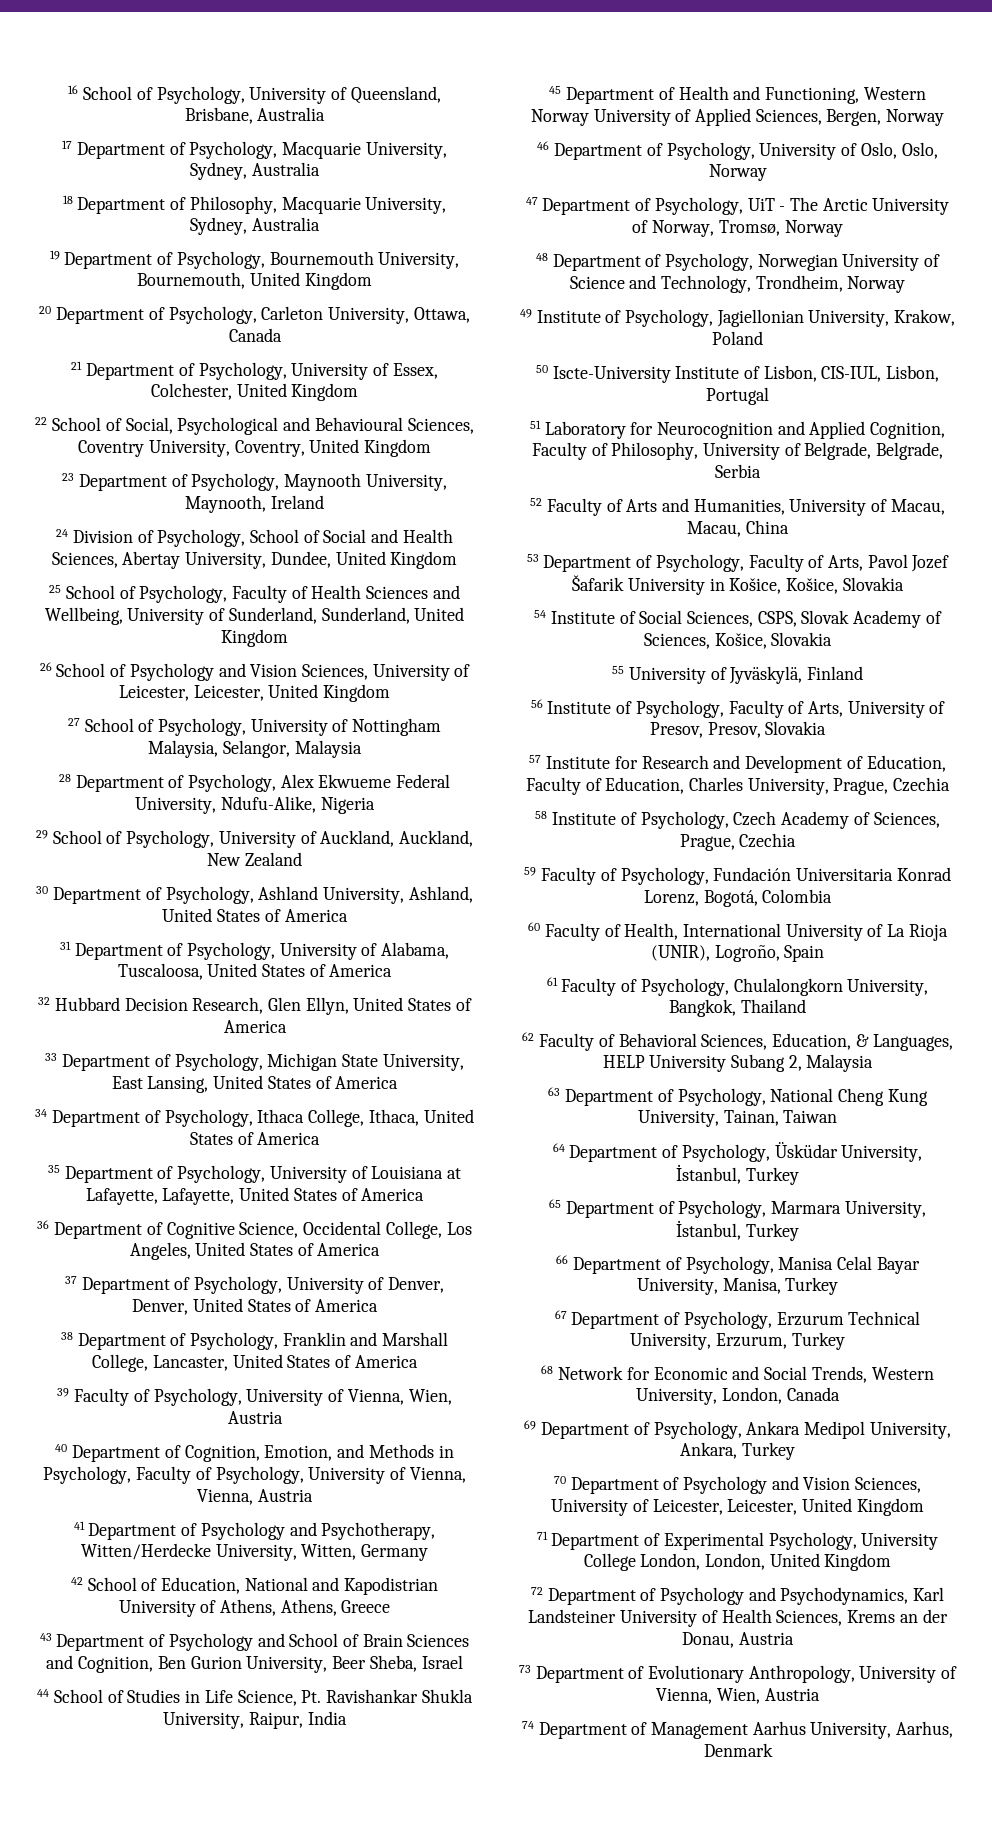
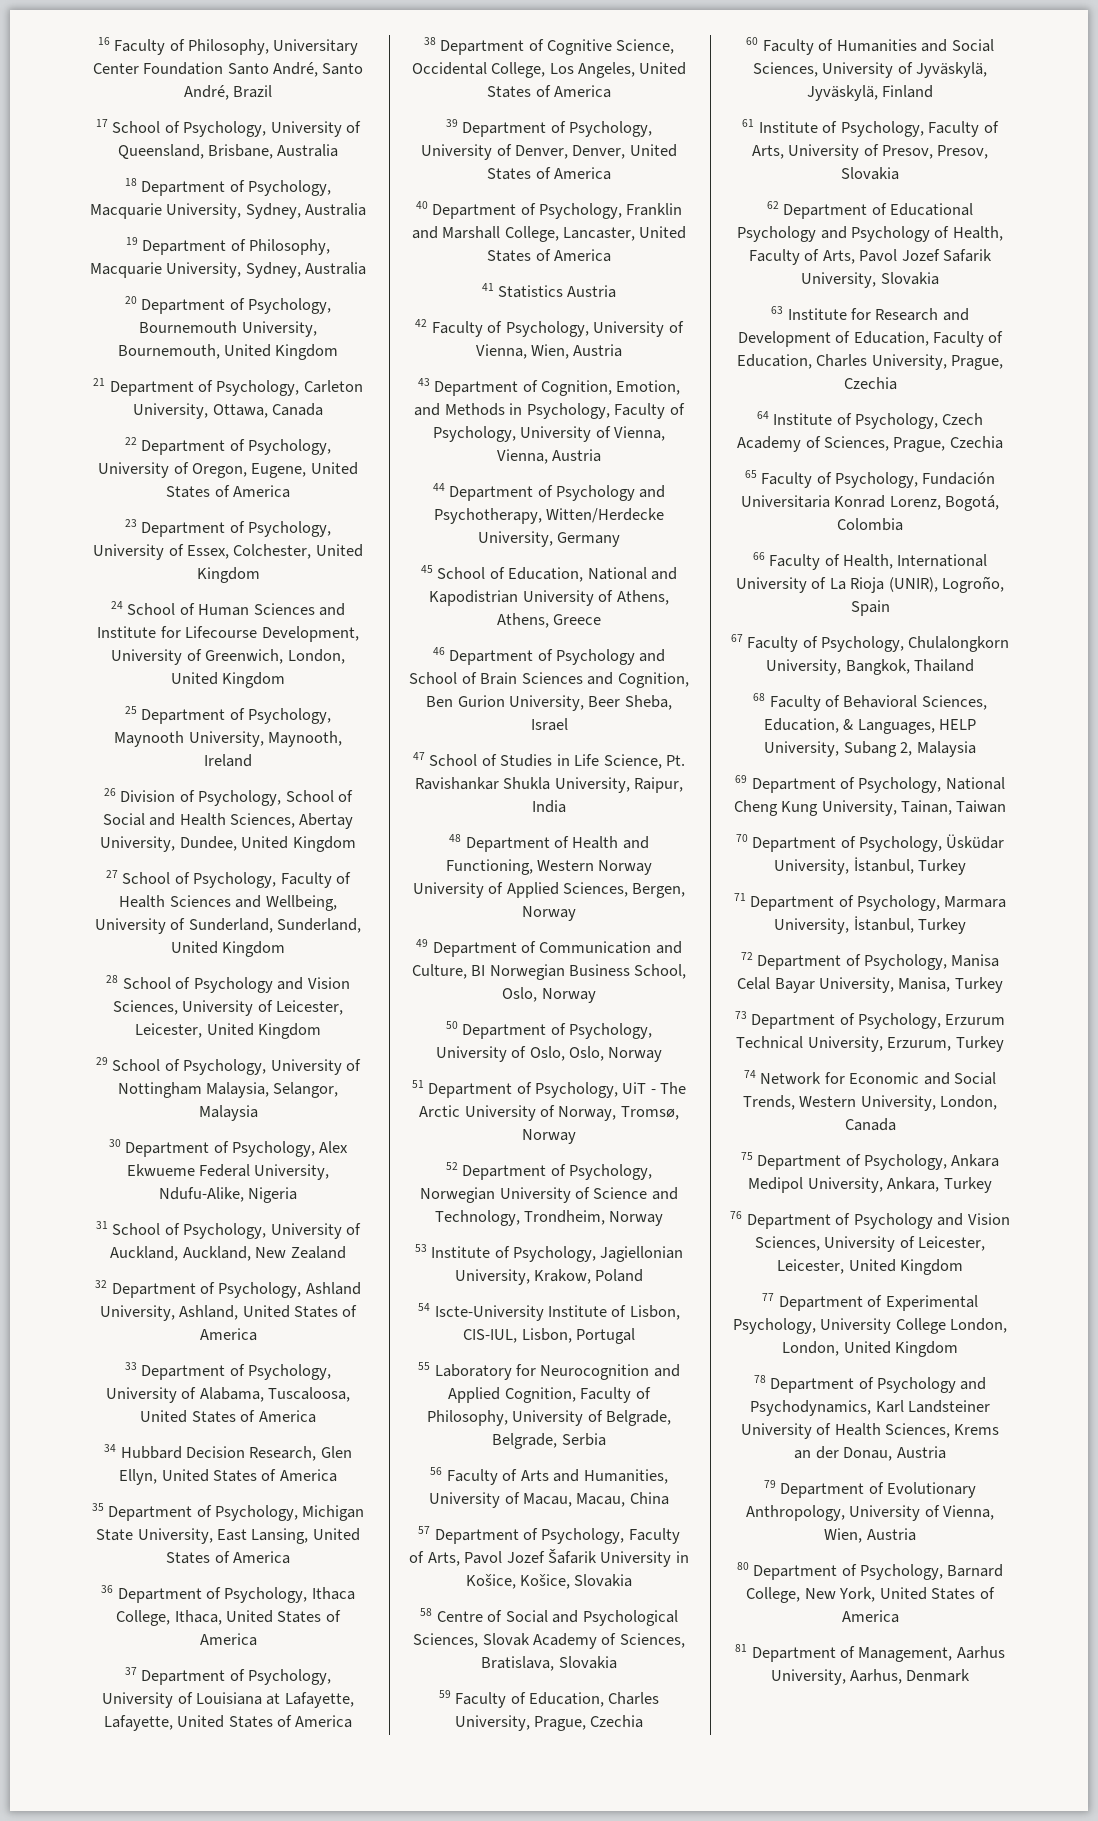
- 16 School of Psychology, University of Queensland, Brisbane, Australia
+ 16 Faculty of Philosophy, Universitary Center Foundation Santo André, Santo André, Brazil
+ 17 School of Psychology, University of Queensland, Brisbane, Australia
- 17 Department of Psychology, Macquarie University, Sydney, Australia
+ 18 Department of Psychology, Macquarie University, Sydney, Australia
- 18 Department of Philosophy, Macquarie University, Sydney, Australia
+ 19 Department of Philosophy, Macquarie University, Sydney, Australia
- 19 Department of Psychology, Bournemouth University, Bournemouth, United Kingdom
+ 20 Department of Psychology, Bournemouth University, Bournemouth, United Kingdom
- 20 Department of Psychology, Carleton University, Ottawa, Canada
+ 21 Department of Psychology, Carleton University, Ottawa, Canada
- 21 Department of Psychology, University of Essex, Colchester, United Kingdom
+ 22 Department of Psychology, University of Oregon, Eugene, United States of America
+ 23 Department of Psychology, University of Essex, Colchester, United Kingdom
- 22 School of Social, Psychological and Behavioural Sciences, Coventry University, Coventry, United Kingdom
- 23 Department of Psychology, Maynooth University, Maynooth, Ireland
+ 24 School of Human Sciences and Institute for Lifecourse Development, University of Greenwich, London, United Kingdom
+ 25 Department of Psychology, Maynooth University, Maynooth, Ireland
- 24 Division of Psychology, School of Social and Health Sciences, Abertay University, Dundee, United Kingdom
+ 26 Division of Psychology, School of Social and Health Sciences, Abertay University, Dundee, United Kingdom
- 25 School of Psychology, Faculty of Health Sciences and Wellbeing, University of Sunderland, Sunderland, United Kingdom
+ 27 School of Psychology, Faculty of Health Sciences and Wellbeing, University of Sunderland, Sunderland, United Kingdom
- 26 School of Psychology and Vision Sciences, University of Leicester, Leicester, United Kingdom
+ 28 School of Psychology and Vision Sciences, University of Leicester, Leicester, United Kingdom
- 27 School of Psychology, University of Nottingham Malaysia, Selangor, Malaysia
+ 29 School of Psychology, University of Nottingham Malaysia, Selangor, Malaysia
- 28 Department of Psychology, Alex Ekwueme Federal University, Ndufu-Alike, Nigeria
+ 30 Department of Psychology, Alex Ekwueme Federal University, Ndufu-Alike, Nigeria
- 29 School of Psychology, University of Auckland, Auckland, New Zealand
+ 31 School of Psychology, University of Auckland, Auckland, New Zealand
- 30 Department of Psychology, Ashland University, Ashland, United States of America
+ 32 Department of Psychology, Ashland University, Ashland, United States of America
- 31 Department of Psychology, University of Alabama, Tuscaloosa, United States of America
+ 33 Department of Psychology, University of Alabama, Tuscaloosa, United States of America
- 32 Hubbard Decision Research, Glen Ellyn, United States of America
+ 34 Hubbard Decision Research, Glen Ellyn, United States of America
- 33 Department of Psychology, Michigan State University, East Lansing, United States of America
+ 35 Department of Psychology, Michigan State University, East Lansing, United States of America
- 34 Department of Psychology, Ithaca College, Ithaca, United States of America
+ 36 Department of Psychology, Ithaca College, Ithaca, United States of America
- 35 Department of Psychology, University of Louisiana at Lafayette, Lafayette, United States of America
+ 37 Department of Psychology, University of Louisiana at Lafayette, Lafayette, United States of America
- 36 Department of Cognitive Science, Occidental College, Los Angeles, United States of America
+ 38 Department of Cognitive Science, Occidental College, Los Angeles, United States of America
- 37 Department of Psychology, University of Denver, Denver, United States of America
+ 39 Department of Psychology, University of Denver, Denver, United States of America
- 38 Department of Psychology, Franklin and Marshall College, Lancaster, United States of America
+ 40 Department of Psychology, Franklin and Marshall College, Lancaster, United States of America
- 39 Faculty of Psychology, University of Vienna, Wien, Austria
+ 41 Statistics Austria
+ 42 Faculty of Psychology, University of Vienna, Wien, Austria
- 40 Department of Cognition, Emotion, and Methods in Psychology, Faculty of Psychology, University of Vienna, Vienna, Austria
+ 43 Department of Cognition, Emotion, and Methods in Psychology, Faculty of Psychology, University of Vienna, Vienna, Austria
- 41 Department of Psychology and Psychotherapy, Witten/Herdecke University, Witten, Germany
+ 44 Department of Psychology and Psychotherapy, Witten/Herdecke University, Germany
- 42 School of Education, National and Kapodistrian University of Athens, Athens, Greece
+ 45 School of Education, National and Kapodistrian University of Athens, Athens, Greece
- 43 Department of Psychology and School of Brain Sciences and Cognition, Ben Gurion University, Beer Sheba, Israel
+ 46 Department of Psychology and School of Brain Sciences and Cognition, Ben Gurion University, Beer Sheba, Israel
- 44 School of Studies in Life Science, Pt. Ravishankar Shukla University, Raipur, India
+ 47 School of Studies in Life Science, Pt. Ravishankar Shukla University, Raipur, India
- 45 Department of Health and Functioning, Western Norway University of Applied Sciences, Bergen, Norway
+ 48 Department of Health and Functioning, Western Norway University of Applied Sciences, Bergen, Norway
- 46 Department of Psychology, University of Oslo, Oslo, Norway
+ 49 Department of Communication and Culture, BI Norwegian Business School, Oslo, Norway
+ 50 Department of Psychology, University of Oslo, Oslo, Norway
- 47 Department of Psychology, UiT - The Arctic University of Norway, Tromsø, Norway
+ 51 Department of Psychology, UiT - The Arctic University of Norway, Tromsø, Norway
- 48 Department of Psychology, Norwegian University of Science and Technology, Trondheim, Norway
+ 52 Department of Psychology, Norwegian University of Science and Technology, Trondheim, Norway
- 49 Institute of Psychology, Jagiellonian University, Krakow, Poland
+ 53 Institute of Psychology, Jagiellonian University, Krakow, Poland
- 50 Iscte-University Institute of Lisbon, CIS-IUL, Lisbon, Portugal
+ 54 Iscte-University Institute of Lisbon, CIS-IUL, Lisbon, Portugal
- 51 Laboratory for Neurocognition and Applied Cognition, Faculty of Philosophy, University of Belgrade, Belgrade, Serbia
+ 55 Laboratory for Neurocognition and Applied Cognition, Faculty of Philosophy, University of Belgrade, Belgrade, Serbia
- 52 Faculty of Arts and Humanities, University of Macau, Macau, China
+ 56 Faculty of Arts and Humanities, University of Macau, Macau, China
- 53 Department of Psychology, Faculty of Arts, Pavol Jozef Šafarik University in Košice, Košice, Slovakia
+ 57 Department of Psychology, Faculty of Arts, Pavol Jozef Šafarik University in Košice, Košice, Slovakia
- 54 Institute of Social Sciences, CSPS, Slovak Academy of Sciences, Košice, Slovakia
- 55 University of Jyväskylä, Finland
+ 58 Centre of Social and Psychological Sciences, Slovak Academy of Sciences, Bratislava, Slovakia
+ 59 Faculty of Education, Charles University, Prague, Czechia
+ 60 Faculty of Humanities and Social Sciences, University of Jyväskylä, Jyväskylä, Finland
- 56 Institute of Psychology, Faculty of Arts, University of Presov, Presov, Slovakia
+ 61 Institute of Psychology, Faculty of Arts, University of Presov, Presov, Slovakia
- 57 Institute for Research and Development of Education, Faculty of Education, Charles University, Prague, Czechia
+ 62 Department of Educational Psychology and Psychology of Health, Faculty of Arts, Pavol Jozef Safarik University, Slovakia
+ 63 Institute for Research and Development of Education, Faculty of Education, Charles University, Prague, Czechia
- 58 Institute of Psychology, Czech Academy of Sciences, Prague, Czechia
+ 64 Institute of Psychology, Czech Academy of Sciences, Prague, Czechia
- 59 Faculty of Psychology, Fundación Universitaria Konrad Lorenz, Bogotá, Colombia
+ 65 Faculty of Psychology, Fundación Universitaria Konrad Lorenz, Bogotá, Colombia
- 60 Faculty of Health, International University of La Rioja (UNIR), Logroño, Spain
+ 66 Faculty of Health, International University of La Rioja (UNIR), Logroño, Spain
- 61 Faculty of Psychology, Chulalongkorn University, Bangkok, Thailand
+ 67 Faculty of Psychology, Chulalongkorn University, Bangkok, Thailand
- 62 Faculty of Behavioral Sciences, Education, & Languages, HELP University Subang 2, Malaysia
+ 68 Faculty of Behavioral Sciences, Education, & Languages, HELP University, Subang 2, Malaysia
- 63 Department of Psychology, National Cheng Kung University, Tainan, Taiwan
+ 69 Department of Psychology, National Cheng Kung University, Tainan, Taiwan
- 64 Department of Psychology, Üsküdar University, İstanbul, Turkey
+ 70 Department of Psychology, Üsküdar University, İstanbul, Turkey
- 65 Department of Psychology, Marmara University, İstanbul, Turkey
+ 71 Department of Psychology, Marmara University, İstanbul, Turkey
- 66 Department of Psychology, Manisa Celal Bayar University, Manisa, Turkey
+ 72 Department of Psychology, Manisa Celal Bayar University, Manisa, Turkey
- 67 Department of Psychology, Erzurum Technical University, Erzurum, Turkey
+ 73 Department of Psychology, Erzurum Technical University, Erzurum, Turkey
- 68 Network for Economic and Social Trends, Western University, London, Canada
+ 74 Network for Economic and Social Trends, Western University, London, Canada
- 69 Department of Psychology, Ankara Medipol University, Ankara, Turkey
+ 75 Department of Psychology, Ankara Medipol University, Ankara, Turkey
- 70 Department of Psychology and Vision Sciences, University of Leicester, Leicester, United Kingdom
+ 76 Department of Psychology and Vision Sciences, University of Leicester, Leicester, United Kingdom
- 71 Department of Experimental Psychology, University College London, London, United Kingdom
+ 77 Department of Experimental Psychology, University College London, London, United Kingdom
- 72 Department of Psychology and Psychodynamics, Karl Landsteiner University of Health Sciences, Krems an der Donau, Austria
+ 78 Department of Psychology and Psychodynamics, Karl Landsteiner University of Health Sciences, Krems an der Donau, Austria
- 73 Department of Evolutionary Anthropology, University of Vienna, Wien, Austria
+ 79 Department of Evolutionary Anthropology, University of Vienna, Wien, Austria
- 74 Department of Management Aarhus University, Aarhus, Denmark
+ 80 Department of Psychology, Barnard College, New York, United States of America
+ 81 Department of Management, Aarhus University, Aarhus, Denmark

